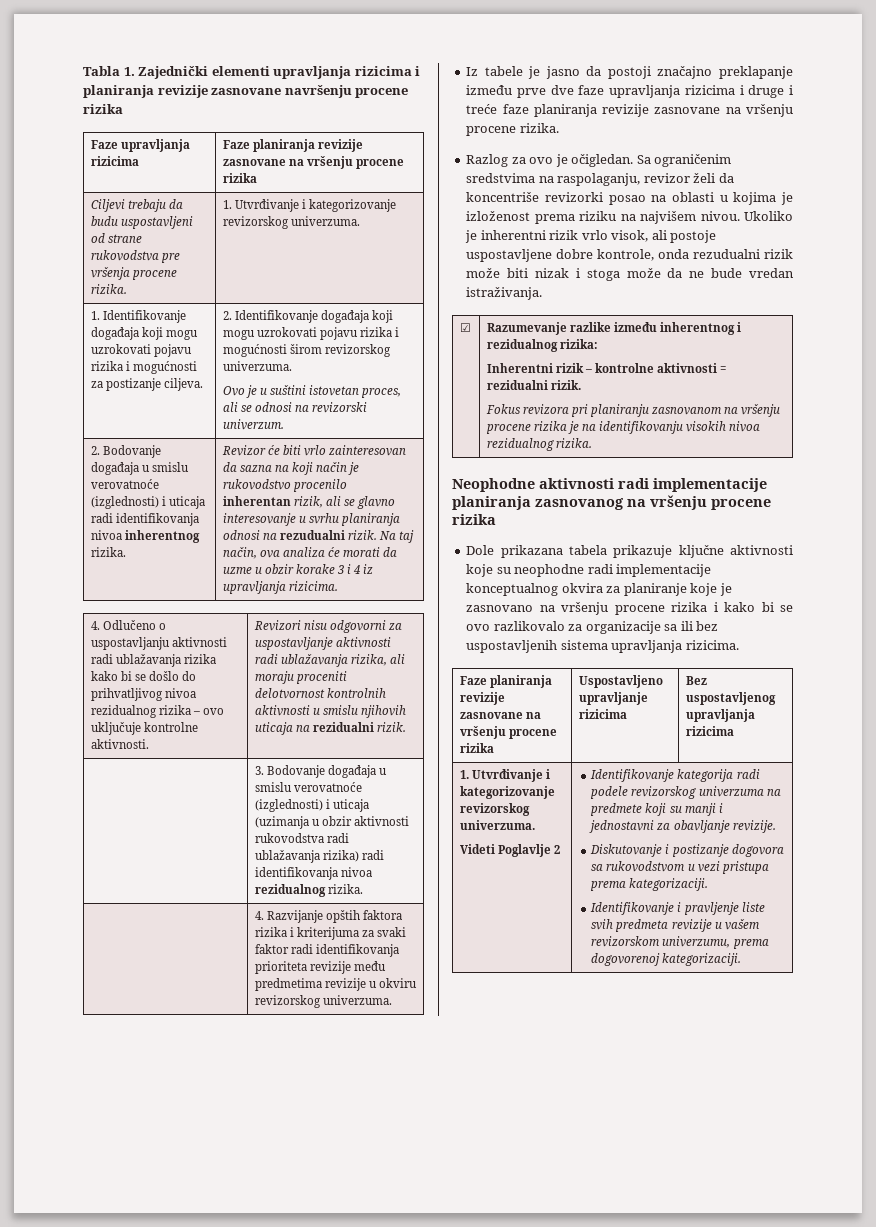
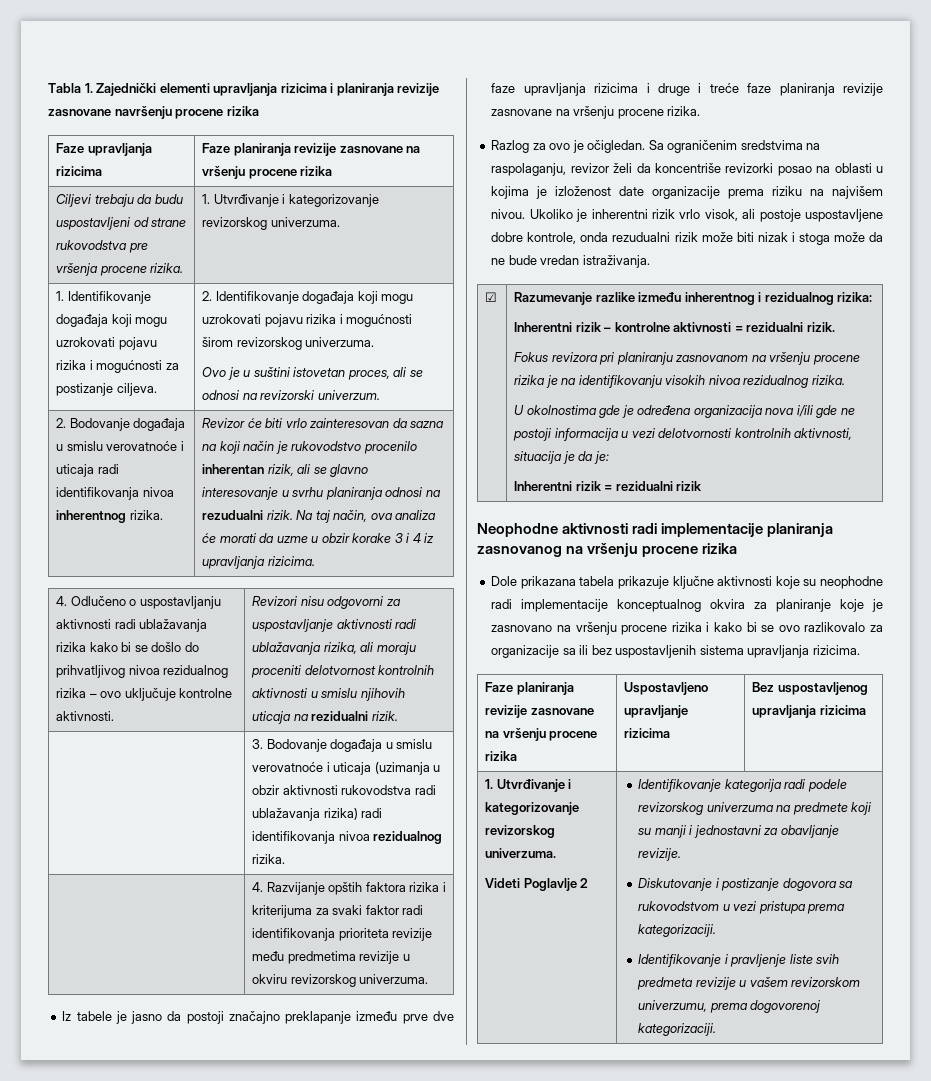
- 2. Bodovanje događaja u smislu verovatnoće (izglednosti) i uticaja radi identifikovanja nivoa inherentnog rizika.
+ 2. Bodovanje događaja u smislu verovatnoće i uticaja radi identifikovanja nivoa inherentnog rizika.
- | 3. Bodovanje događaja u smislu verovatnoće (izglednosti) i uticaja (uzimanja u obzir aktivnosti rukovodstva radi ublažavanja rizika) radi identifikovanja nivoa rezidualnog rizika.
+ | 3. Bodovanje događaja u smislu verovatnoće i uticaja (uzimanja u obzir aktivnosti rukovodstva radi ublažavanja rizika) radi identifikovanja nivoa rezidualnog rizika.
- Sa ograničenim sredstvima na raspolaganju, revizor želi da koncentriše revizorki posao na oblasti u kojima je izloženost prema riziku na najvišem nivou.
+ Sa ograničenim sredstvima na raspolaganju, revizor želi da koncentriše revizorki posao na oblasti u kojima je izloženost date organizacije prema riziku na najvišem nivou.
+ U okolnostima gde je određena organizacija nova i/ili gde ne postoji informacija u vezi delotvornosti kontrolnih aktivnosti, situacija je da je:
+ Inherentni rizik = rezidualni rizik

